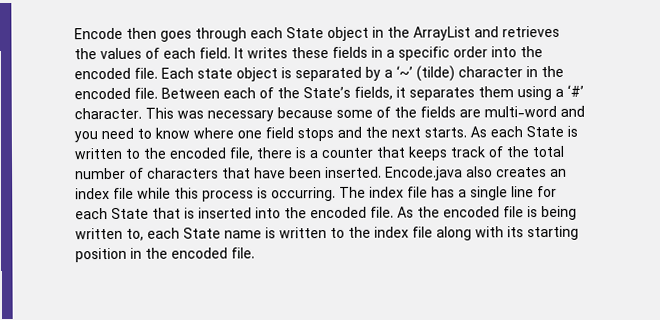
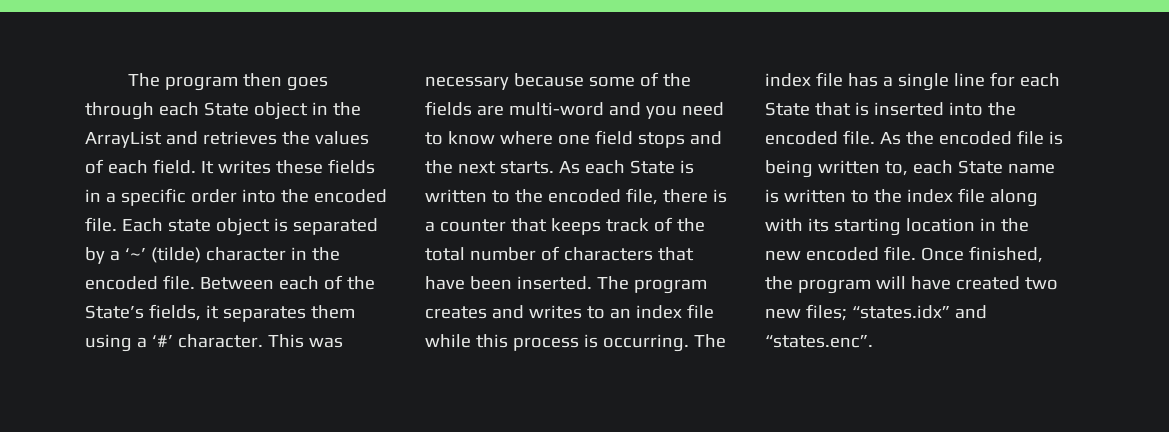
- Encode then goes through each State object in the ArrayList and retrieves the values of each field.
+ The program then goes through each State object in the ArrayList and retrieves the values of each field.
- Encode.java also creates an index file while this process is occurring.
+ The program creates and writes to an index file while this process is occurring.
- As the encoded file is being written to, each State name is written to the index file along with its starting position in the encoded file.
+ As the encoded file is being written to, each State name is written to the index file along with its starting location in the new encoded file. Once finished, the program will have created two new files; “states.idx” and “states.enc”.

